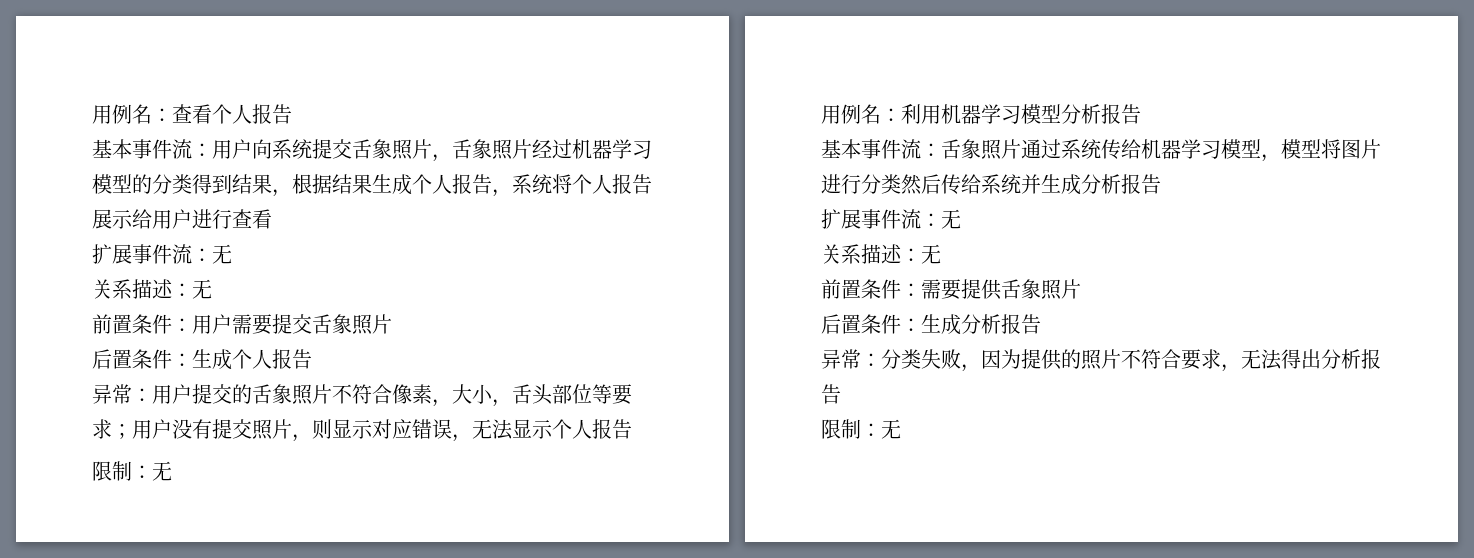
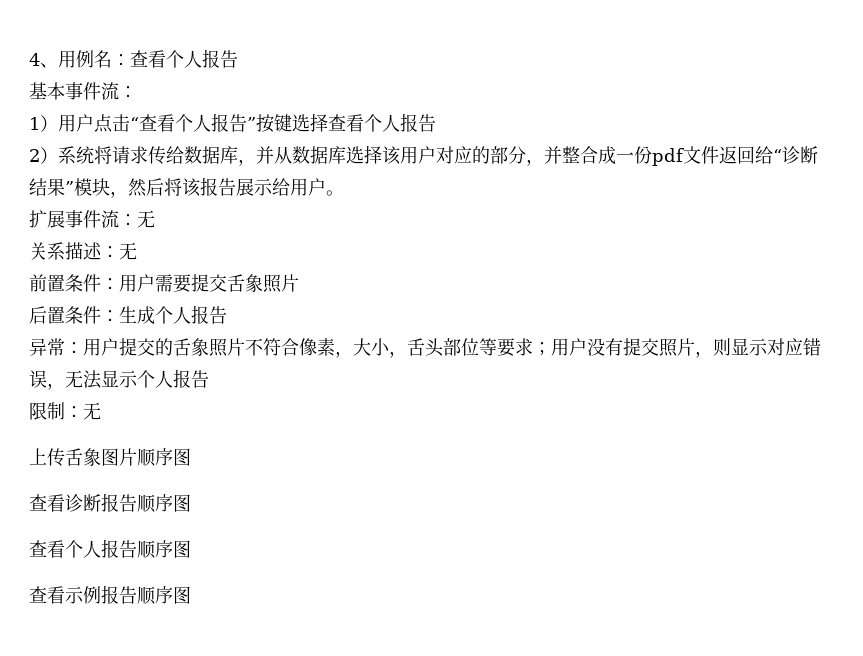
- 用例名：查看个人报告
+ 4、用例名：查看个人报告
- 基本事件流：用户向系统提交舌象照片，舌象照片经过机器学习模型的分类得到结果，根据结果生成个人报告，系统将个人报告展示给用户进行查看
+ 基本事件流：
+ 1）用户点击“查看个人报告”按键选择查看个人报告
+ 2）系统将请求传给数据库，并从数据库选择该用户对应的部分，并整合成一份pdf文件返回给“诊断结果”模块，然后将该报告展示给用户。
- 用例名：利用机器学习模型分析报告
- 基本事件流：舌象照片通过系统传给机器学习模型，模型将图片进行分类然后传给系统并生成分析报告
- 扩展事件流：无
- 关系描述：无
- 前置条件：需要提供舌象照片
- 后置条件：生成分析报告
- 异常：分类失败，因为提供的照片不符合要求，无法得出分析报告
- 限制：无
+ 上传舌象图片顺序图
+ 查看诊断报告顺序图
+ 查看个人报告顺序图
+ 查看示例报告顺序图

